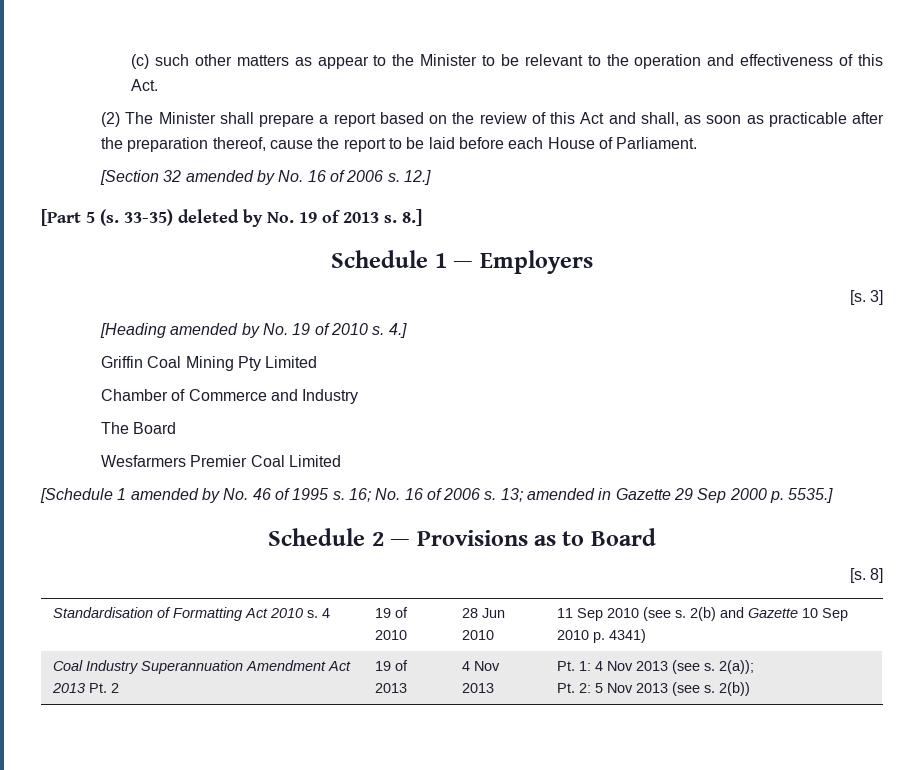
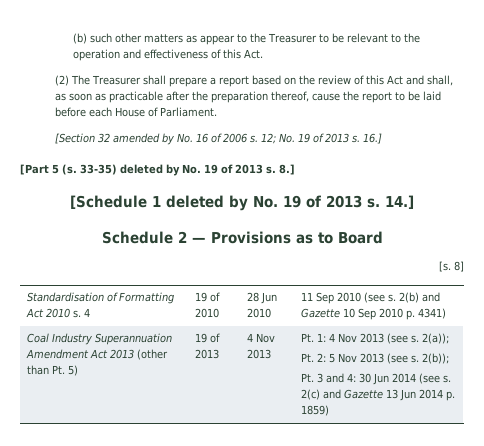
- (c) such other matters as appear to the Minister to be relevant to the operation and effectiveness of this Act.
+ (b) such other matters as appear to the Treasurer to be relevant to the operation and effectiveness of this Act.
- (2) The Minister shall prepare a report based on the review of this Act and shall, as soon as practicable after the preparation thereof, cause the report to be laid before each House of Parliament.
+ (2) The Treasurer shall prepare a report based on the review of this Act and shall, as soon as practicable after the preparation thereof, cause the report to be laid before each House of Parliament.
- 12.]
+ 12; No. 19 of 2013 s. 16.]
- Schedule 1 — Employers
- [s. 3]
- [Heading amended by No. 19 of 2010 s. 4.]
- Griffin Coal Mining Pty Limited
- Chamber of Commerce and Industry
- The Board
- Wesfarmers Premier Coal Limited
- [Schedule 1 amended by No. 46 of 1995 s. 16; No. 16 of 2006 s. 13; amended in Gazette 29 Sep 2000 p. 5535.]
+ [Schedule 1 deleted by No. 19 of 2013 s. 14.]
- Coal Industry Superannuation Amendment Act 2013 Pt. 2
+ Coal Industry Superannuation Amendment Act 2013 (other than Pt. 5)
- 2(b))
+ 2(b));
+ Pt. 3 and 4: 30 Jun 2014 (see s. 2(c) and Gazette 13 Jun 2014 p. 1859)

